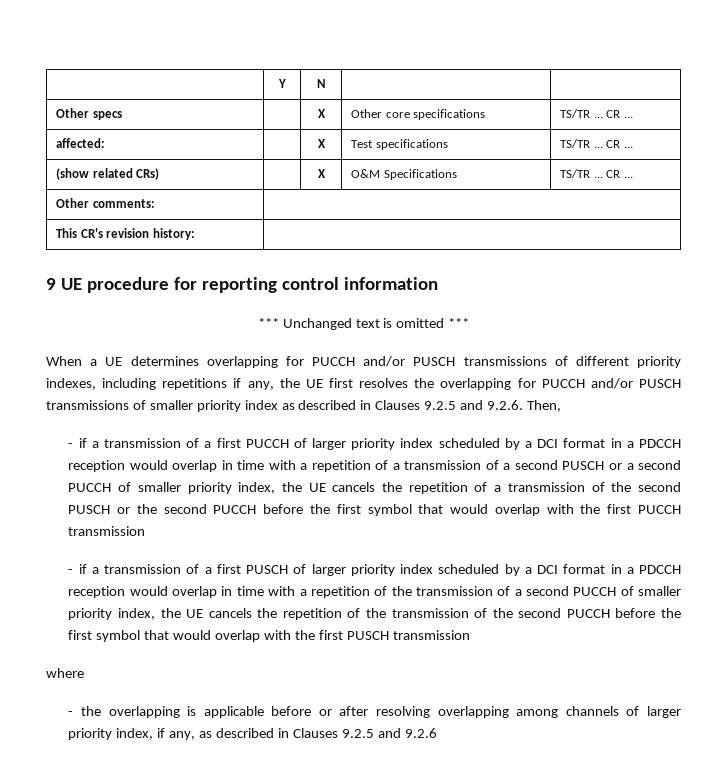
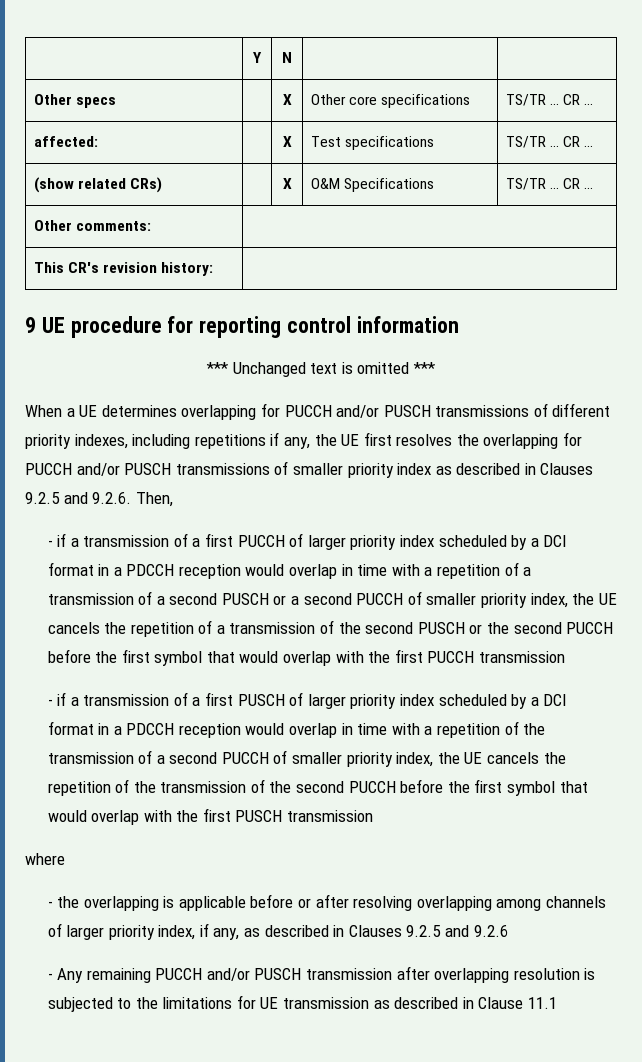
+ - Any remaining PUCCH and/or PUSCH transmission after overlapping resolution is subjected to the limitations for UE transmission as described in Clause 11.1

